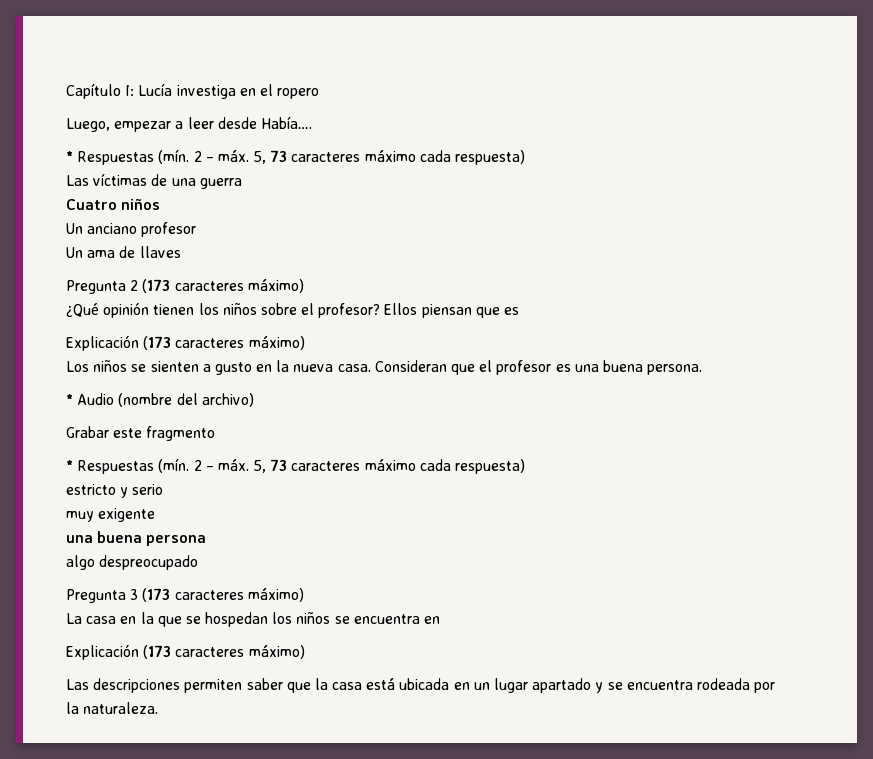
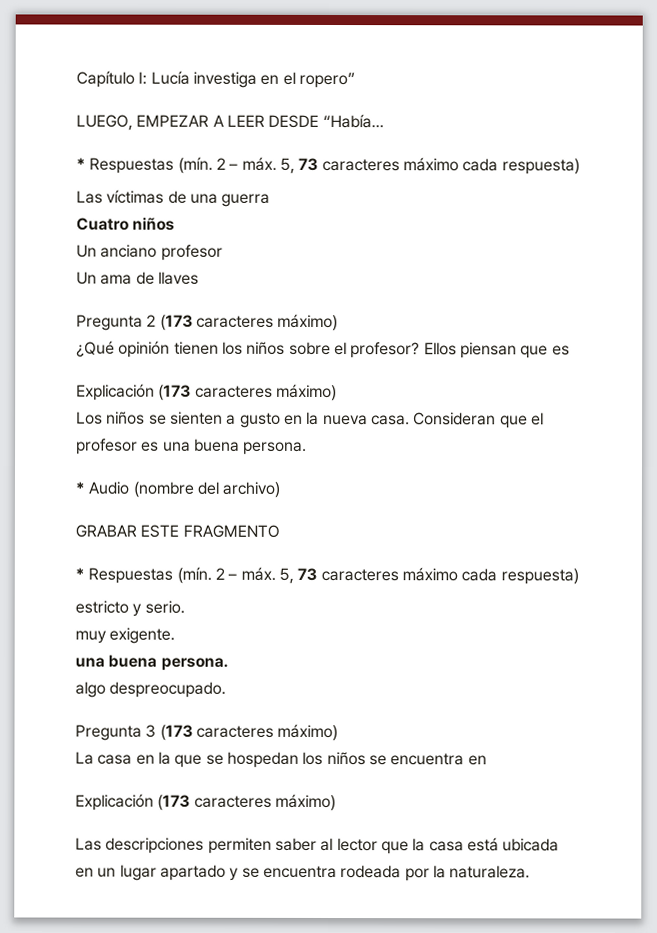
- Capítulo I: Lucía investiga en el ropero
- Luego, empezar a leer desde Había….
+ Capítulo I: Lucía investiga en el ropero”
+ LUEGO, EMPEZAR A LEER DESDE “Había…
- Grabar este fragmento
+ GRABAR ESTE FRAGMENTO
- estricto y serio
+ estricto y serio.
- muy exigente
- una buena persona
+ muy exigente.
+ una buena persona.
- algo despreocupado
+ algo despreocupado.
- Las descripciones permiten saber que la casa está ubicada en un lugar apartado y se encuentra rodeada por la naturaleza.
+ Las descripciones permiten saber al lector que la casa está ubicada en un lugar apartado y se encuentra rodeada por la naturaleza.

